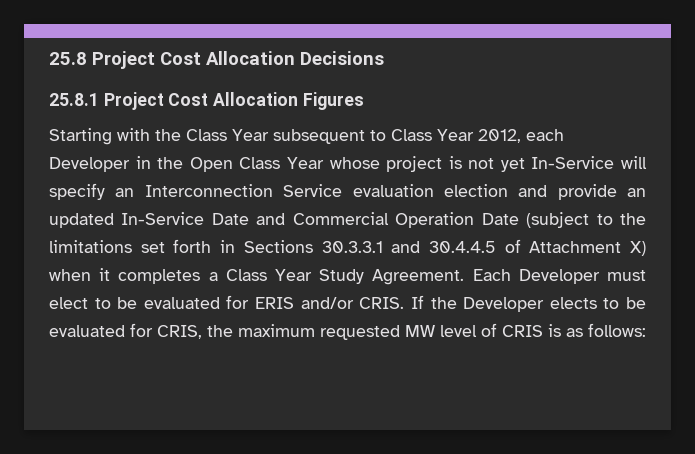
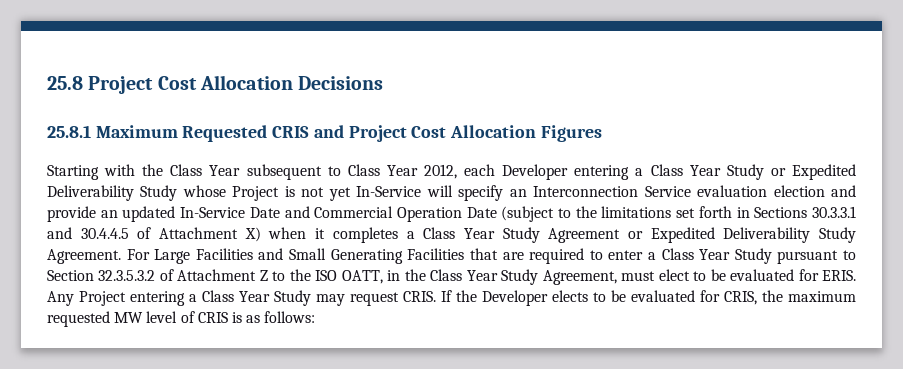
- 25.8.1 Project Cost Allocation Figures
+ 25.8.1 Maximum Requested CRIS and Project Cost Allocation Figures
- Starting with the Class Year subsequent to Class Year 2012, each Developer in the Open Class Year whose project is not yet In-Service will specify an Interconnection Service evaluation election and provide an updated In-Service Date and Commercial Operation Date (subject to the limitations set forth in Sections 30.3.3.1 and 30.4.4.5 of Attachment X) when it completes a Class Year Study Agreement. Each Developer must elect to be evaluated for ERIS and/or CRIS.
+ Starting with the Class Year subsequent to Class Year 2012, each Developer entering a Class Year Study or Expedited Deliverability Study whose Project is not yet In-Service will specify an Interconnection Service evaluation election and provide an updated In-Service Date and Commercial Operation Date (subject to the limitations set forth in Sections 30.3.3.1 and 30.4.4.5 of Attachment X) when it completes a Class Year Study Agreement or Expedited Deliverability Study Agreement. For Large Facilities and Small Generating Facilities that are required to enter a Class Year Study pursuant to Section 32.3.5.3.2 of Attachment Z to the ISO OATT, in the Class Year Study Agreement, must elect to be evaluated for ERIS. Any Project entering a Class Year Study may request CRIS.

